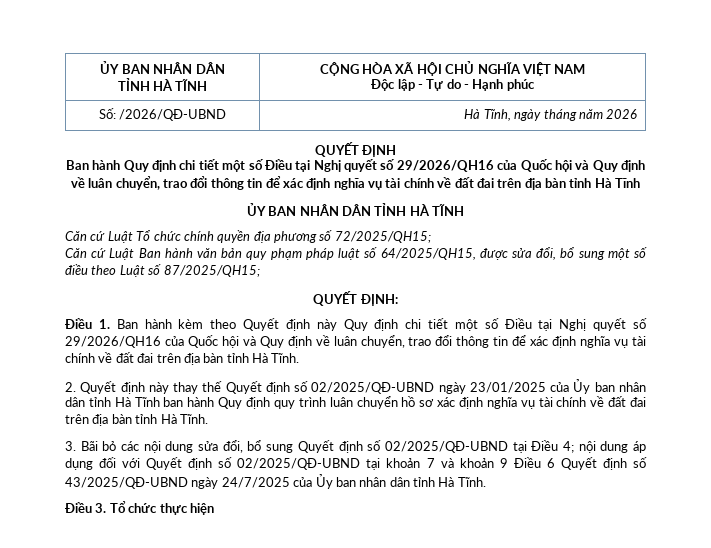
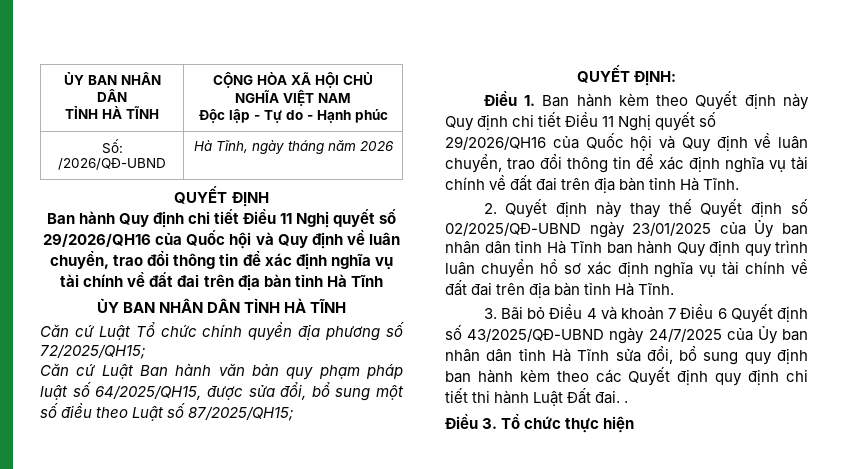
- Ban hành Quy định chi tiết một số Điều tại Nghị quyết số 29/2026/QH16 của Quốc hội và Quy định về luân chuyển, trao đổi thông tin để xác định nghĩa vụ tài chính về đất đai trên địa bàn tỉnh Hà Tĩnh
+ Ban hành Quy định chi tiết Điều 11 Nghị quyết số 29/2026/QH16 của Quốc hội và Quy định về luân chuyển, trao đổi thông tin để xác định nghĩa vụ tài chính về đất đai trên địa bàn tỉnh Hà Tĩnh
- Điều 1. Ban hành kèm theo Quyết định này Quy định chi tiết một số Điều tại Nghị quyết số 29/2026/QH16 của Quốc hội và Quy định về luân chuyển, trao đổi thông tin để xác định nghĩa vụ tài chính về đất đai trên địa bàn tỉnh Hà Tĩnh.
+ Điều 1. Ban hành kèm theo Quyết định này Quy định chi tiết Điều 11 Nghị quyết số 29/2026/QH16 của Quốc hội và Quy định về luân chuyển, trao đổi thông tin để xác định nghĩa vụ tài chính về đất đai trên địa bàn tỉnh Hà Tĩnh.
- 3. Bãi bỏ các nội dung sửa đổi, bổ sung Quyết định số 02/2025/QĐ-UBND tại Điều 4; nội dung áp dụng đối với Quyết định số 02/2025/QĐ-UBND tại khoản 7 và khoản 9 Điều 6 Quyết định số 43/2025/QĐ-UBND ngày 24/7/2025 của Ủy ban nhân dân tỉnh Hà Tĩnh.
+ 3. Bãi bỏ Điều 4 và khoản 7 Điều 6 Quyết định số 43/2025/QĐ-UBND ngày 24/7/2025 của Ủy ban nhân dân tỉnh Hà Tĩnh sửa đổi, bổ sung quy định ban hành kèm theo các Quyết định quy định chi tiết thi hành Luật Đất đai. .

